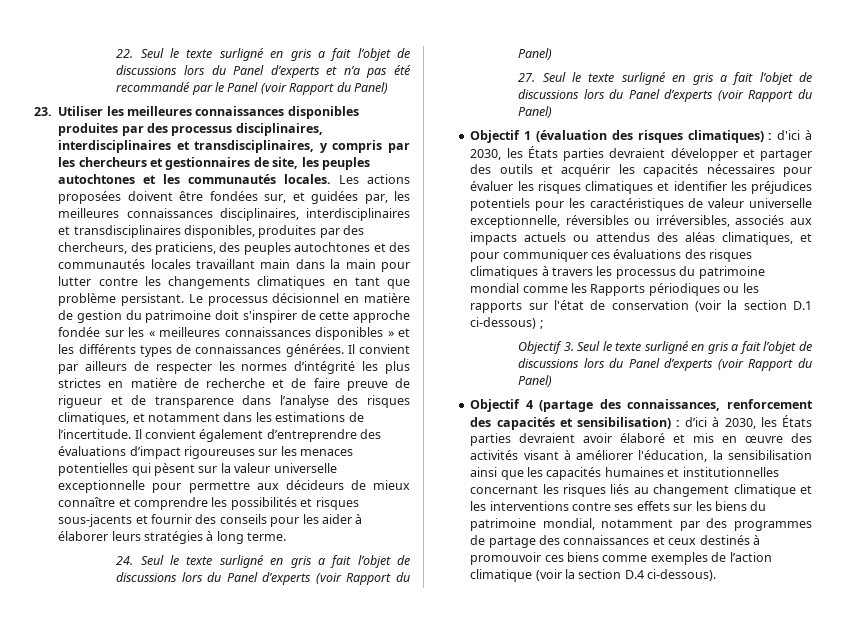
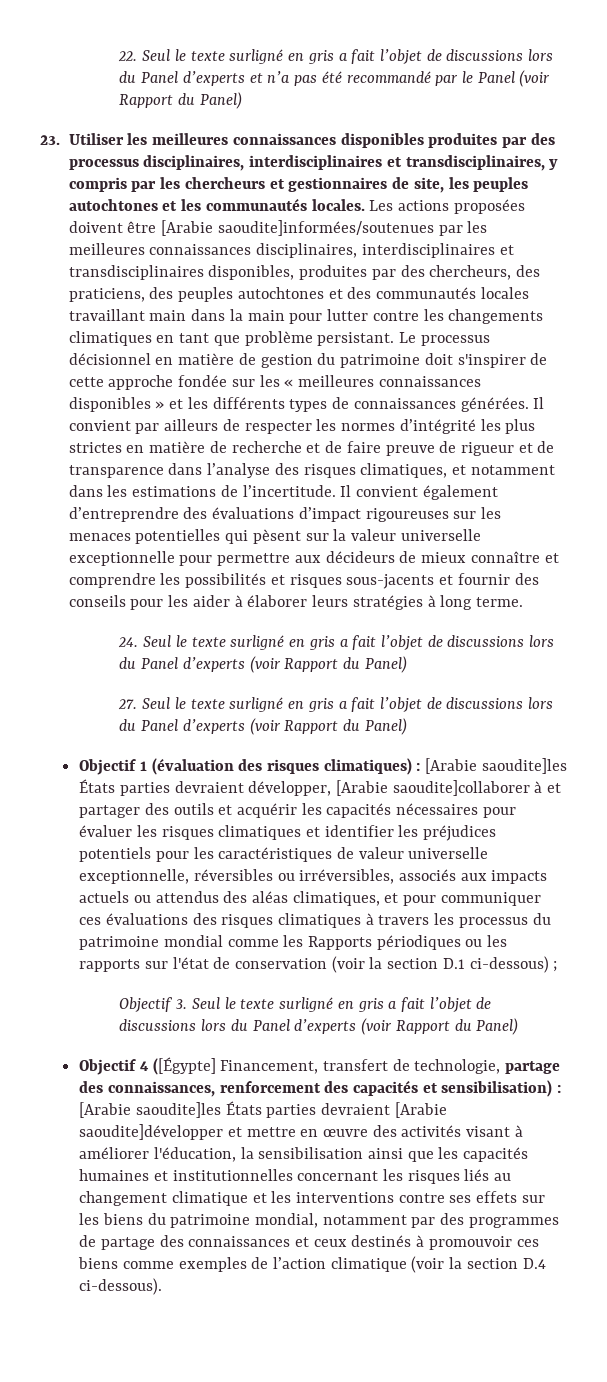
- Les actions proposées doivent être fondées sur, et guidées par, les meilleures connaissances disciplinaires, interdisciplinaires et transdisciplinaires disponibles, produites par des chercheurs, des praticiens, des peuples autochtones et des communautés locales travaillant main dans la main pour lutter contre les changements climatiques en tant que problème persistant.
+ Les actions proposées doivent être [Arabie saoudite]informées/soutenues par les meilleures connaissances disciplinaires, interdisciplinaires et transdisciplinaires disponibles, produites par des chercheurs, des praticiens, des peuples autochtones et des communautés locales travaillant main dans la main pour lutter contre les changements climatiques en tant que problème persistant.
- d'ici à 2030, les États parties devraient développer et partager des outils et acquérir les capacités nécessaires pour évaluer les risques climatiques et identifier les préjudices potentiels pour les caractéristiques de valeur universelle exceptionnelle, réversibles ou irréversibles, associés aux impacts actuels ou attendus des aléas climatiques, et pour communiquer ces évaluations des risques climatiques à travers les processus du patrimoine mondial comme les Rapports périodiques ou les rapports sur l'état de conservation (voir la section D.1 ci-dessous) ;
+ [Arabie saoudite]les États parties devraient développer, [Arabie saoudite]collaborer à et partager des outils et acquérir les capacités nécessaires pour évaluer les risques climatiques et identifier les préjudices potentiels pour les caractéristiques de valeur universelle exceptionnelle, réversibles ou irréversibles, associés aux impacts actuels ou attendus des aléas climatiques, et pour communiquer ces évaluations des risques climatiques à travers les processus du patrimoine mondial comme les Rapports périodiques ou les rapports sur l'état de conservation (voir la section D.1 ci-dessous) ;
- Objectif 4 (partage des connaissances, renforcement des capacités et sensibilisation) :
+ Objectif 4 ([Égypte] Financement, transfert de technologie, partage des connaissances, renforcement des capacités et sensibilisation) :
- d’ici à 2030, les États parties devraient avoir élaboré et mis en œuvre des activités visant à améliorer l'éducation, la sensibilisation ainsi que les capacités humaines et institutionnelles concernant les risques liés au changement climatique et les interventions contre ses effets sur les biens du patrimoine mondial, notamment par des programmes de partage des connaissances et ceux destinés à promouvoir ces biens comme exemples de l’action climatique (voir la section D.4 ci-dessous).
+ [Arabie saoudite]les États parties devraient [Arabie saoudite]développer et mettre en œuvre des activités visant à améliorer l'éducation, la sensibilisation ainsi que les capacités humaines et institutionnelles concernant les risques liés au changement climatique et les interventions contre ses effets sur les biens du patrimoine mondial, notamment par des programmes de partage des connaissances et ceux destinés à promouvoir ces biens comme exemples de l’action climatique (voir la section D.4 ci-dessous).

